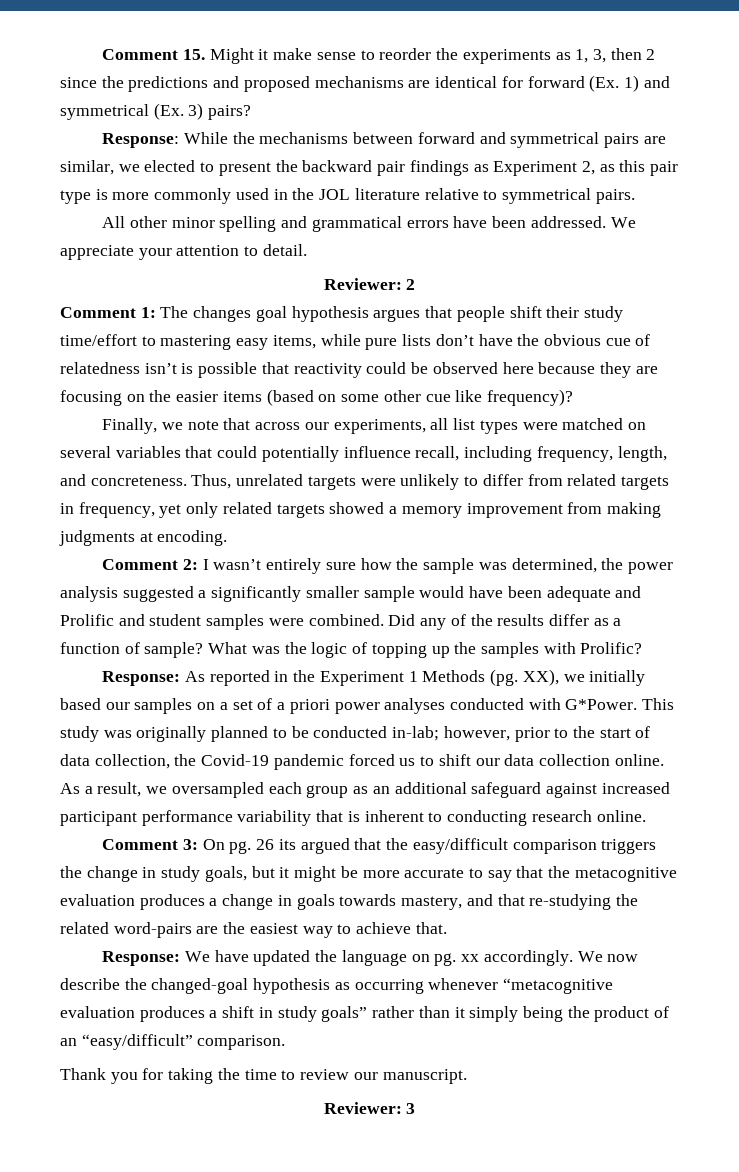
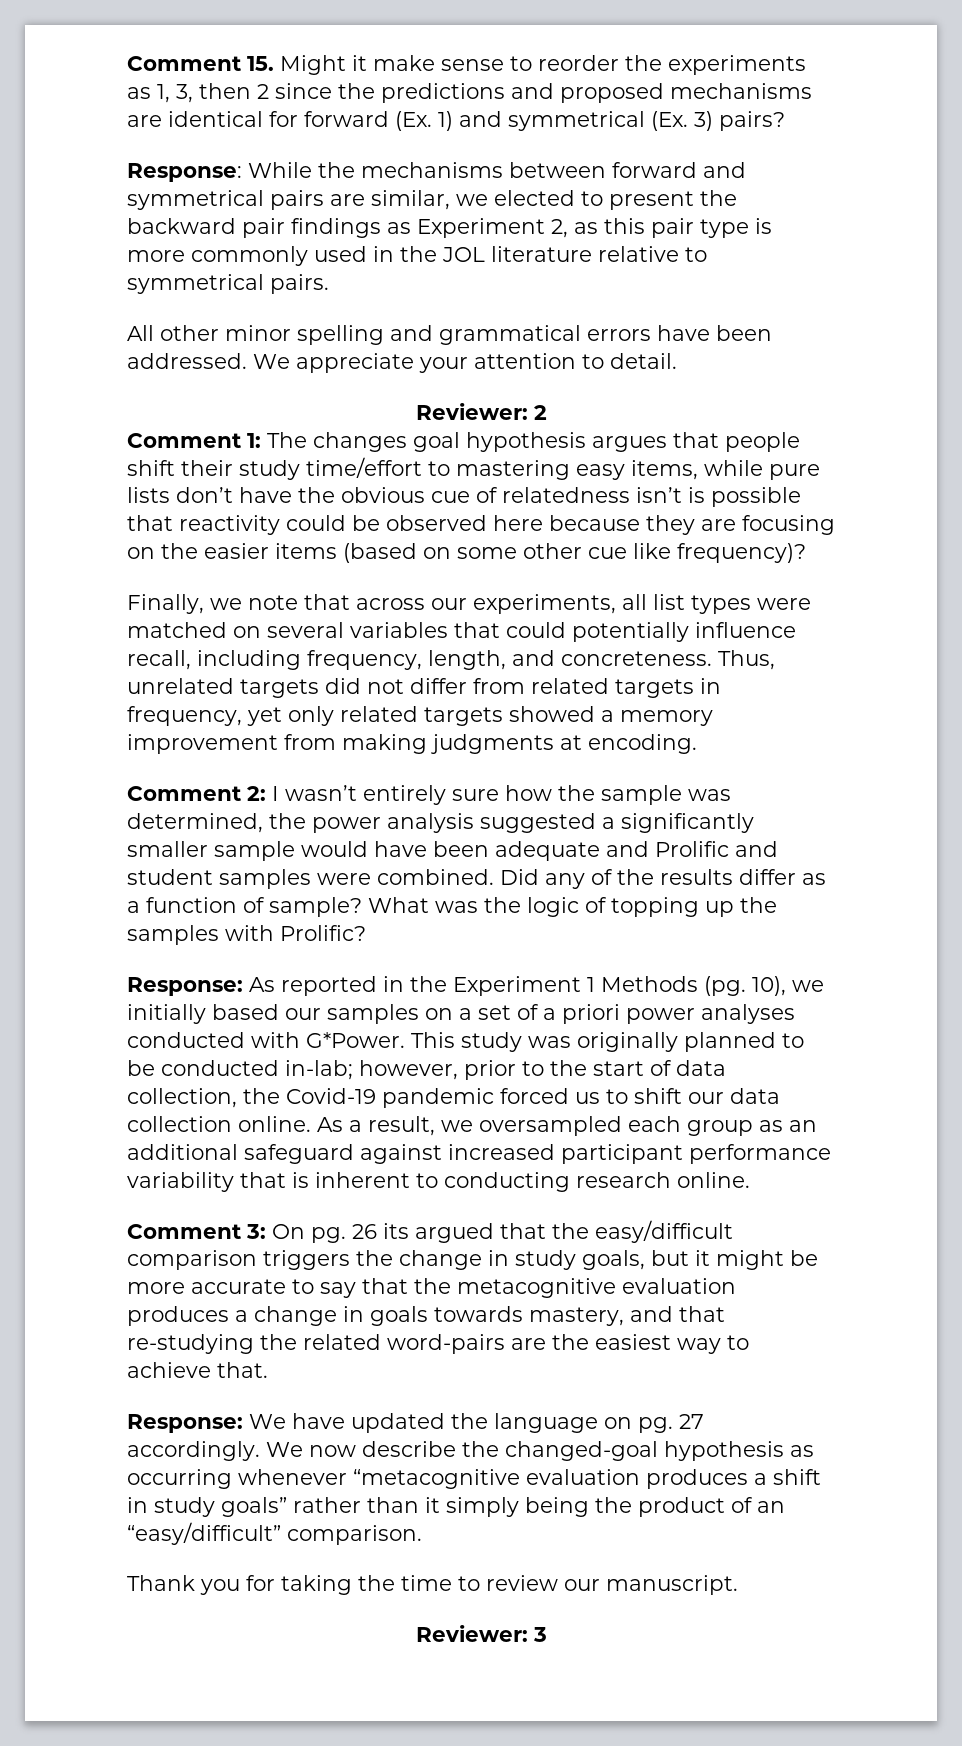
- Thus, unrelated targets were unlikely to differ from related targets in frequency, yet only related targets showed a memory improvement from making judgments at encoding.
+ Thus, unrelated targets did not differ from related targets in frequency, yet only related targets showed a memory improvement from making judgments at encoding.
- XX), we initially based our samples on a set of a priori power analyses conducted with G*Power.
+ 10), we initially based our samples on a set of a priori power analyses conducted with G*Power.
- Response: We have updated the language on pg. xx accordingly.
+ Response: We have updated the language on pg. 27 accordingly.

